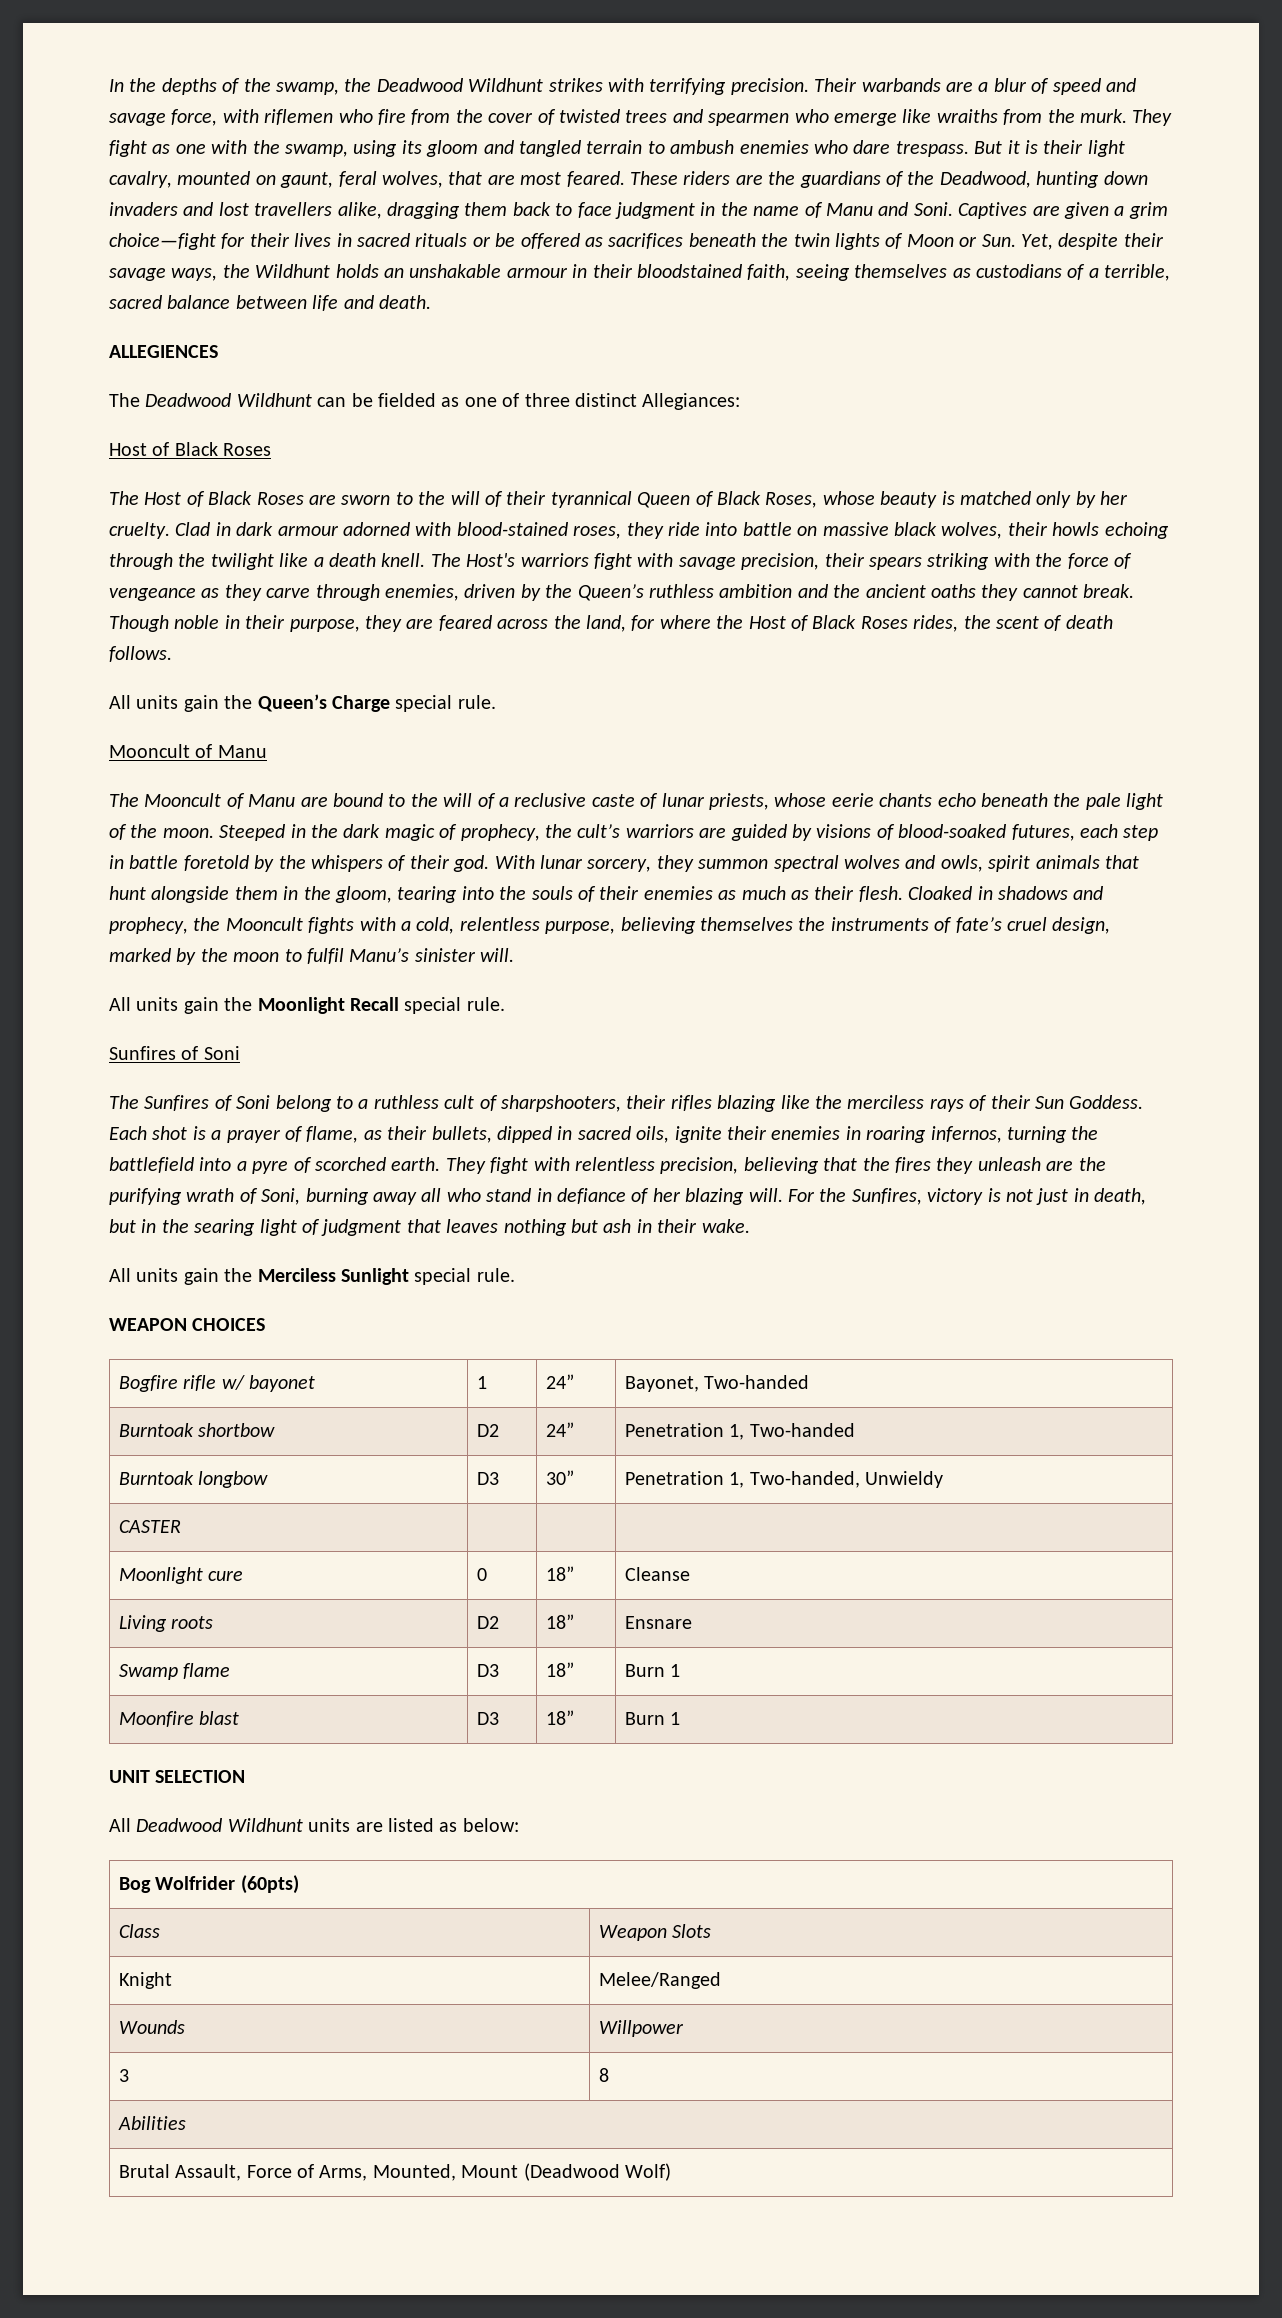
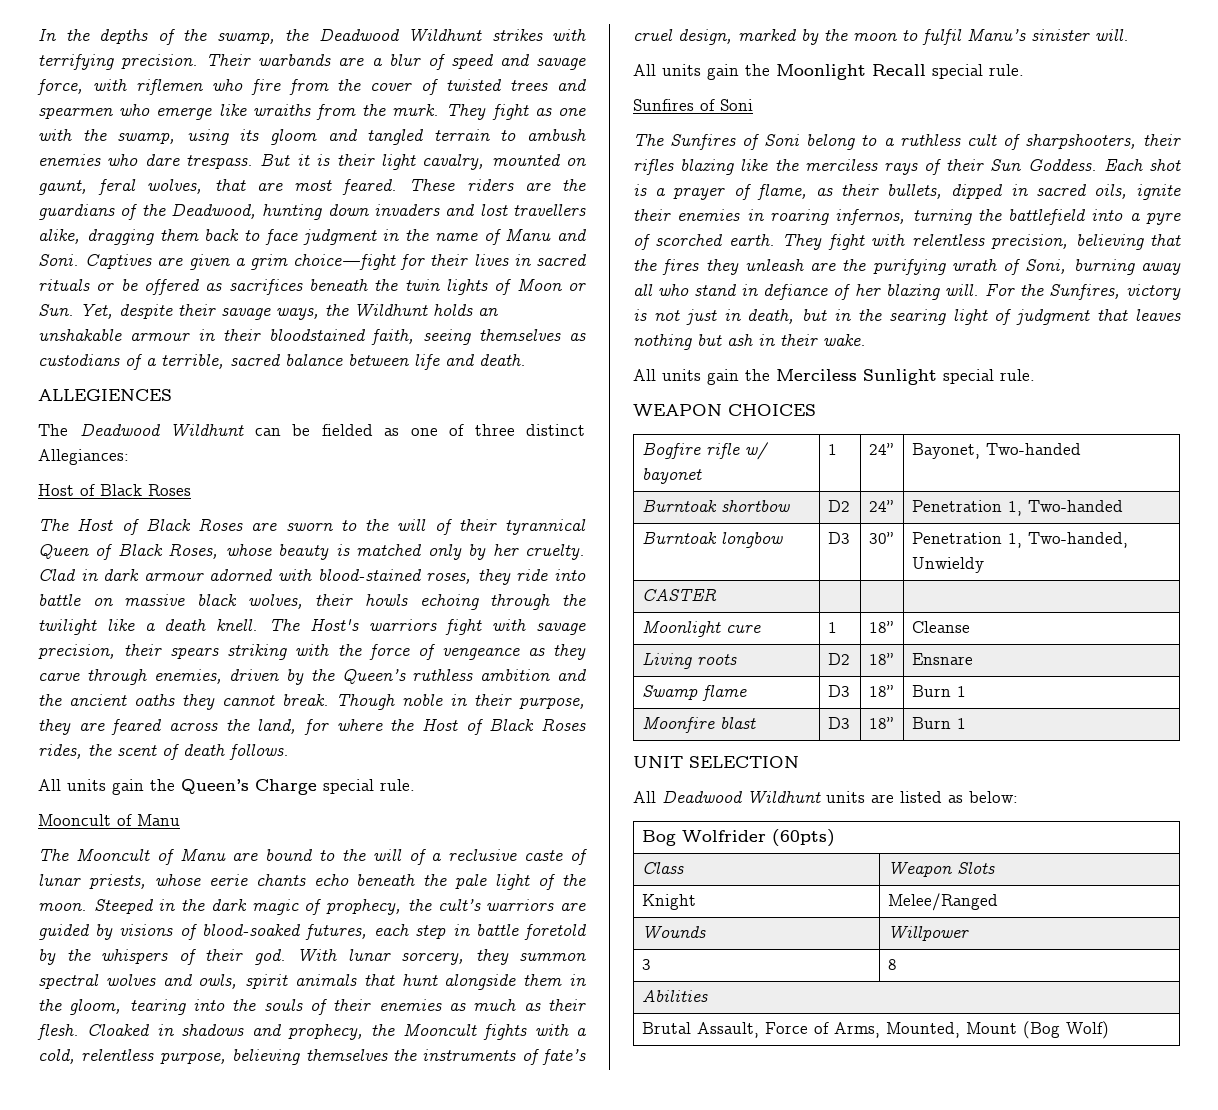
- Moonlight cure | 0 | 18” | Cleanse
+ Moonlight cure | 1 | 18” | Cleanse
- Brutal Assault, Force of Arms, Mounted, Mount (Deadwood Wolf)
+ Brutal Assault, Force of Arms, Mounted, Mount (Bog Wolf)

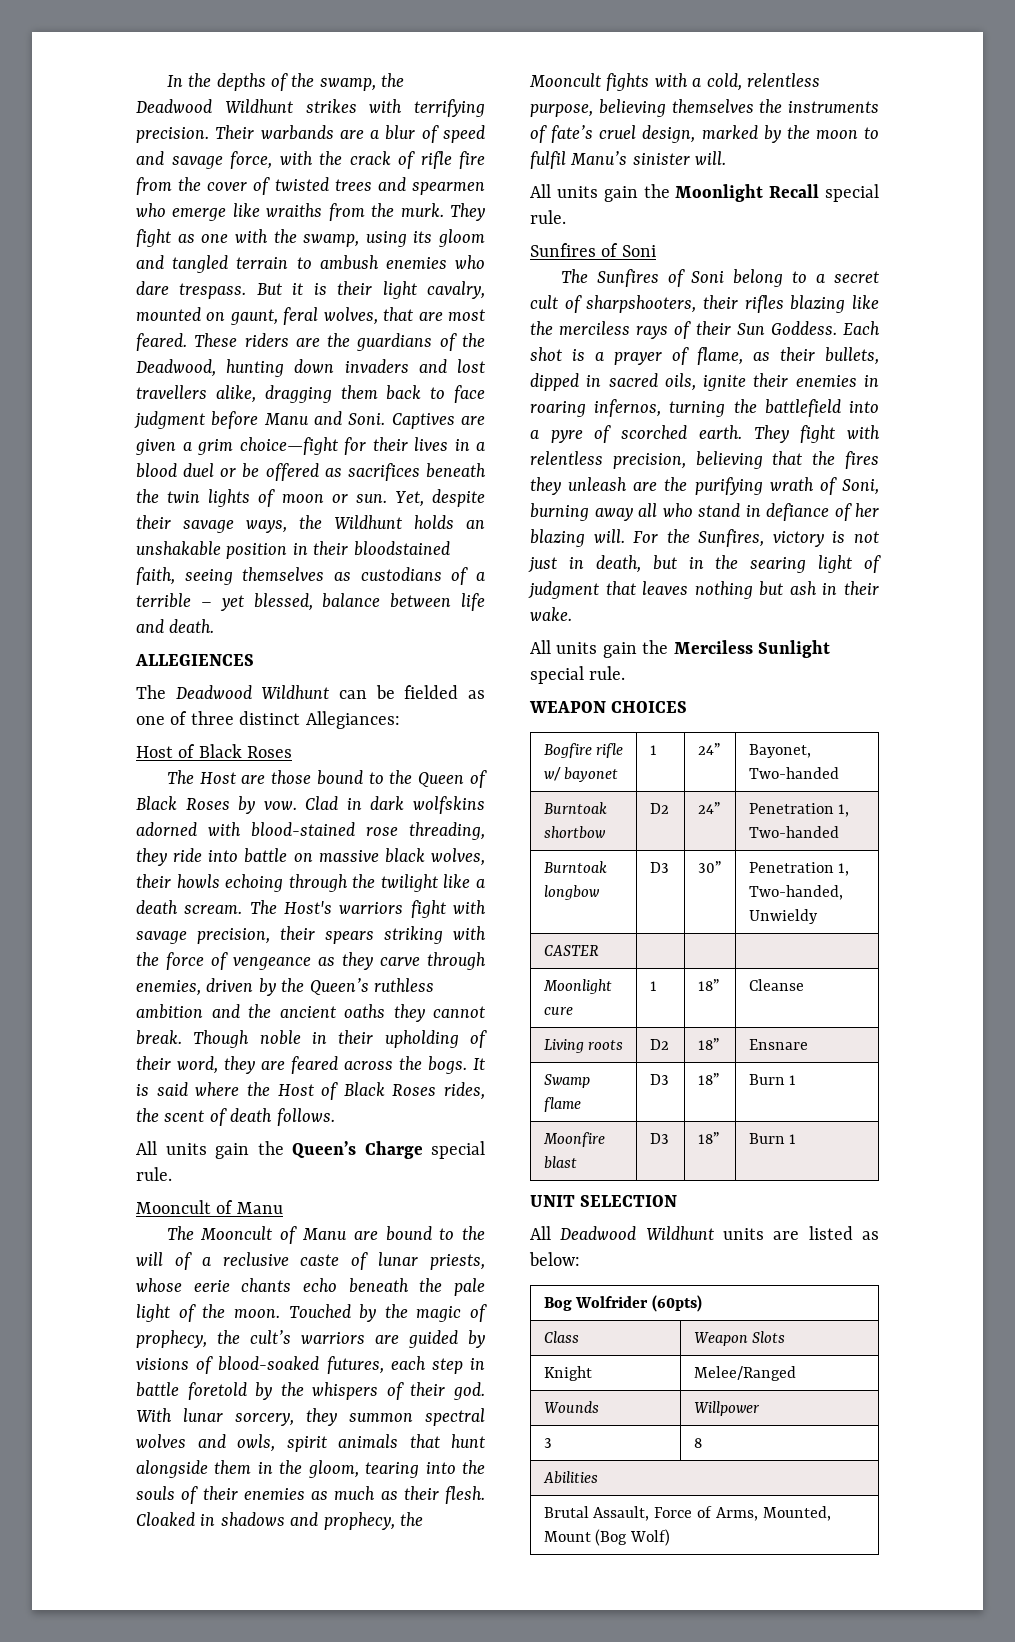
- Their warbands are a blur of speed and savage force, with riflemen who fire from the cover of twisted trees and spearmen who emerge like wraiths from the murk.
+ Their warbands are a blur of speed and savage force, with the crack of rifle fire from the cover of twisted trees and spearmen who emerge like wraiths from the murk.
- These riders are the guardians of the Deadwood, hunting down invaders and lost travellers alike, dragging them back to face judgment in the name of Manu and Soni.
+ These riders are the guardians of the Deadwood, hunting down invaders and lost travellers alike, dragging them back to face judgment before Manu and Soni.
- Captives are given a grim choice—fight for their lives in sacred rituals or be offered as sacrifices beneath the twin lights of Moon or Sun. Yet, despite their savage ways, the Wildhunt holds an unshakable armour in their bloodstained faith, seeing themselves as custodians of a terrible, sacred balance between life and death.
+ Captives are given a grim choice—fight for their lives in a blood duel or be offered as sacrifices beneath the twin lights of moon or sun. Yet, despite their savage ways, the Wildhunt holds an unshakable position in their bloodstained faith, seeing themselves as custodians of a terrible – yet blessed, balance between life and death.
- The Host of Black Roses are sworn to the will of their tyrannical Queen of Black Roses, whose beauty is matched only by her cruelty.
+ The Host are those bound to the Queen of Black Roses by vow.
- Clad in dark armour adorned with blood-stained roses, they ride into battle on massive black wolves, their howls echoing through the twilight like a death knell.
+ Clad in dark wolfskins adorned with blood-stained rose threading, they ride into battle on massive black wolves, their howls echoing through the twilight like a death scream.
- Though noble in their purpose, they are feared across the land, for where the Host of Black Roses rides, the scent of death follows.
+ Though noble in their upholding of their word, they are feared across the bogs. It is said where the Host of Black Roses rides, the scent of death follows.
- Steeped in the dark magic of prophecy, the cult’s warriors are guided by visions of blood-soaked futures, each step in battle foretold by the whispers of their god.
+ Touched by the magic of prophecy, the cult’s warriors are guided by visions of blood-soaked futures, each step in battle foretold by the whispers of their god.
- The Sunfires of Soni belong to a ruthless cult of sharpshooters, their rifles blazing like the merciless rays of their Sun Goddess.
+ The Sunfires of Soni belong to a secret cult of sharpshooters, their rifles blazing like the merciless rays of their Sun Goddess.

